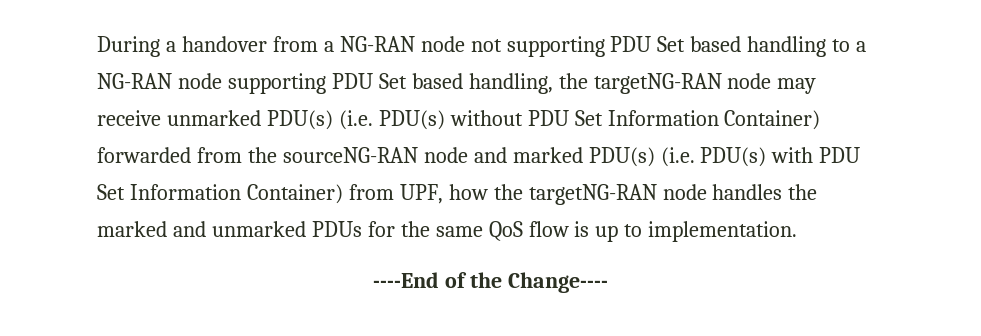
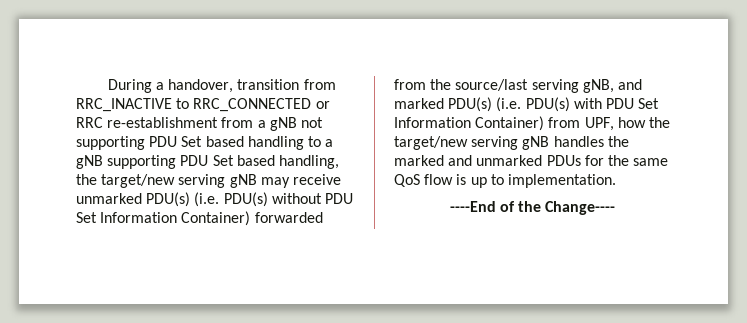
- During a handover from a NG-RAN node not supporting PDU Set based handling to a NG-RAN node supporting PDU Set based handling, the targetNG-RAN node may receive unmarked PDU(s) (i.e. PDU(s) without PDU Set Information Container) forwarded from the sourceNG-RAN node and marked PDU(s) (i.e. PDU(s) with PDU Set Information Container) from UPF, how the targetNG-RAN node handles the marked and unmarked PDUs for the same QoS flow is up to implementation.
+ During a handover, transition from RRC_INACTIVE to RRC_CONNECTED or RRC re-establishment from a gNB not supporting PDU Set based handling to a gNB supporting PDU Set based handling, the target/new serving gNB may receive unmarked PDU(s) (i.e. PDU(s) without PDU Set Information Container) forwarded from the source/last serving gNB, and marked PDU(s) (i.e. PDU(s) with PDU Set Information Container) from UPF, how the target/new serving gNB handles the marked and unmarked PDUs for the same QoS flow is up to implementation.

